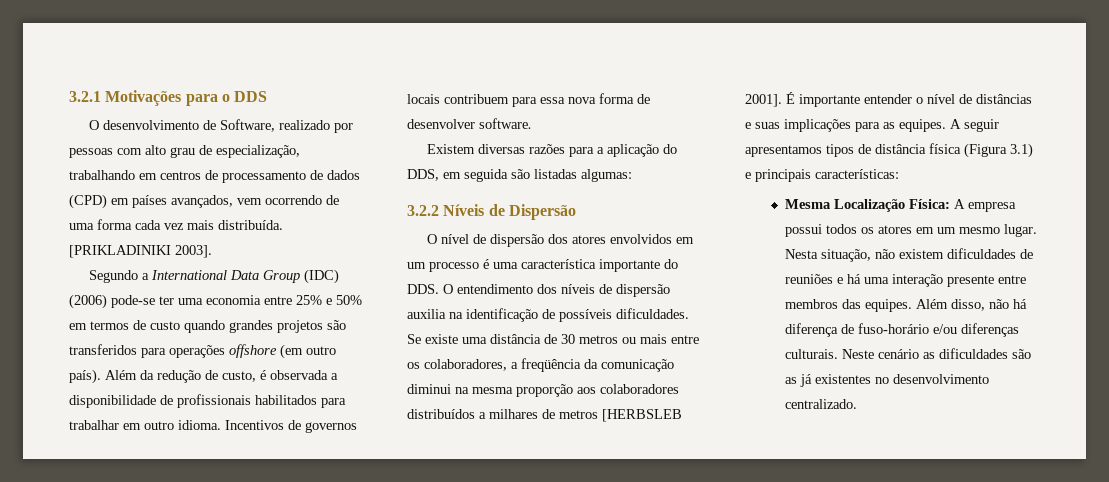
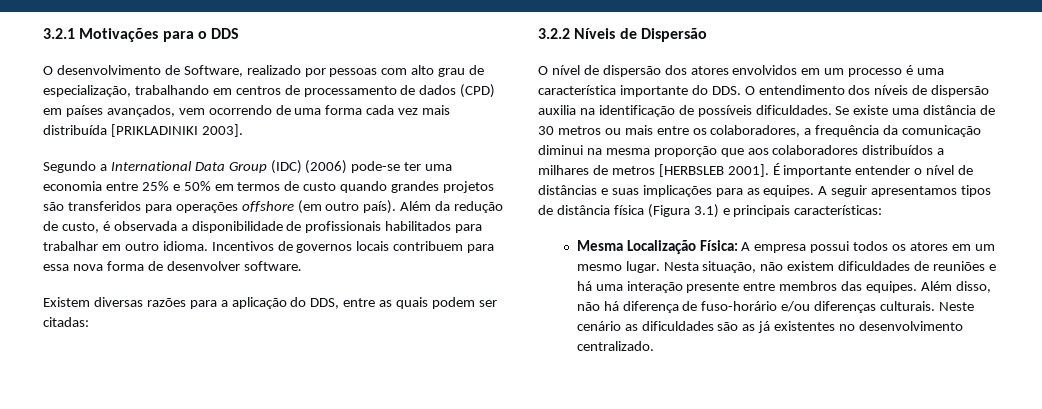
- O desenvolvimento de Software, realizado por pessoas com alto grau de especialização, trabalhando em centros de processamento de dados (CPD) em países avançados, vem ocorrendo de uma forma cada vez mais distribuída. [PRIKLADINIKI 2003].
+ O desenvolvimento de Software, realizado por pessoas com alto grau de especialização, trabalhando em centros de processamento de dados (CPD) em países avançados, vem ocorrendo de uma forma cada vez mais distribuída [PRIKLADINIKI 2003].
- Existem diversas razões para a aplicação do DDS, em seguida são listadas algumas:
+ Existem diversas razões para a aplicação do DDS, entre as quais podem ser citadas:
- Se existe uma distância de 30 metros ou mais entre os colaboradores, a freqüência da comunicação diminui na mesma proporção aos colaboradores distribuídos a milhares de metros [HERBSLEB 2001].
+ Se existe uma distância de 30 metros ou mais entre os colaboradores, a frequência da comunicação diminui na mesma proporção que aos colaboradores distribuídos a milhares de metros [HERBSLEB 2001].

